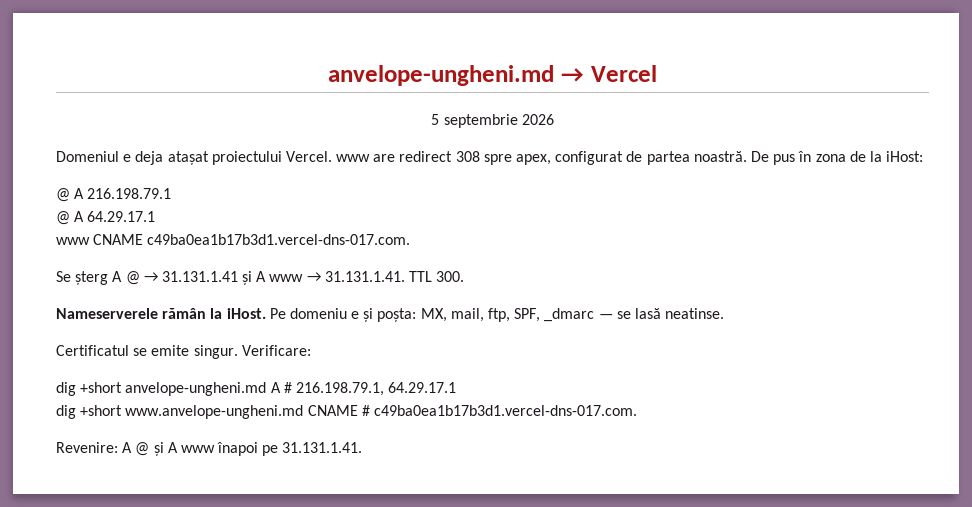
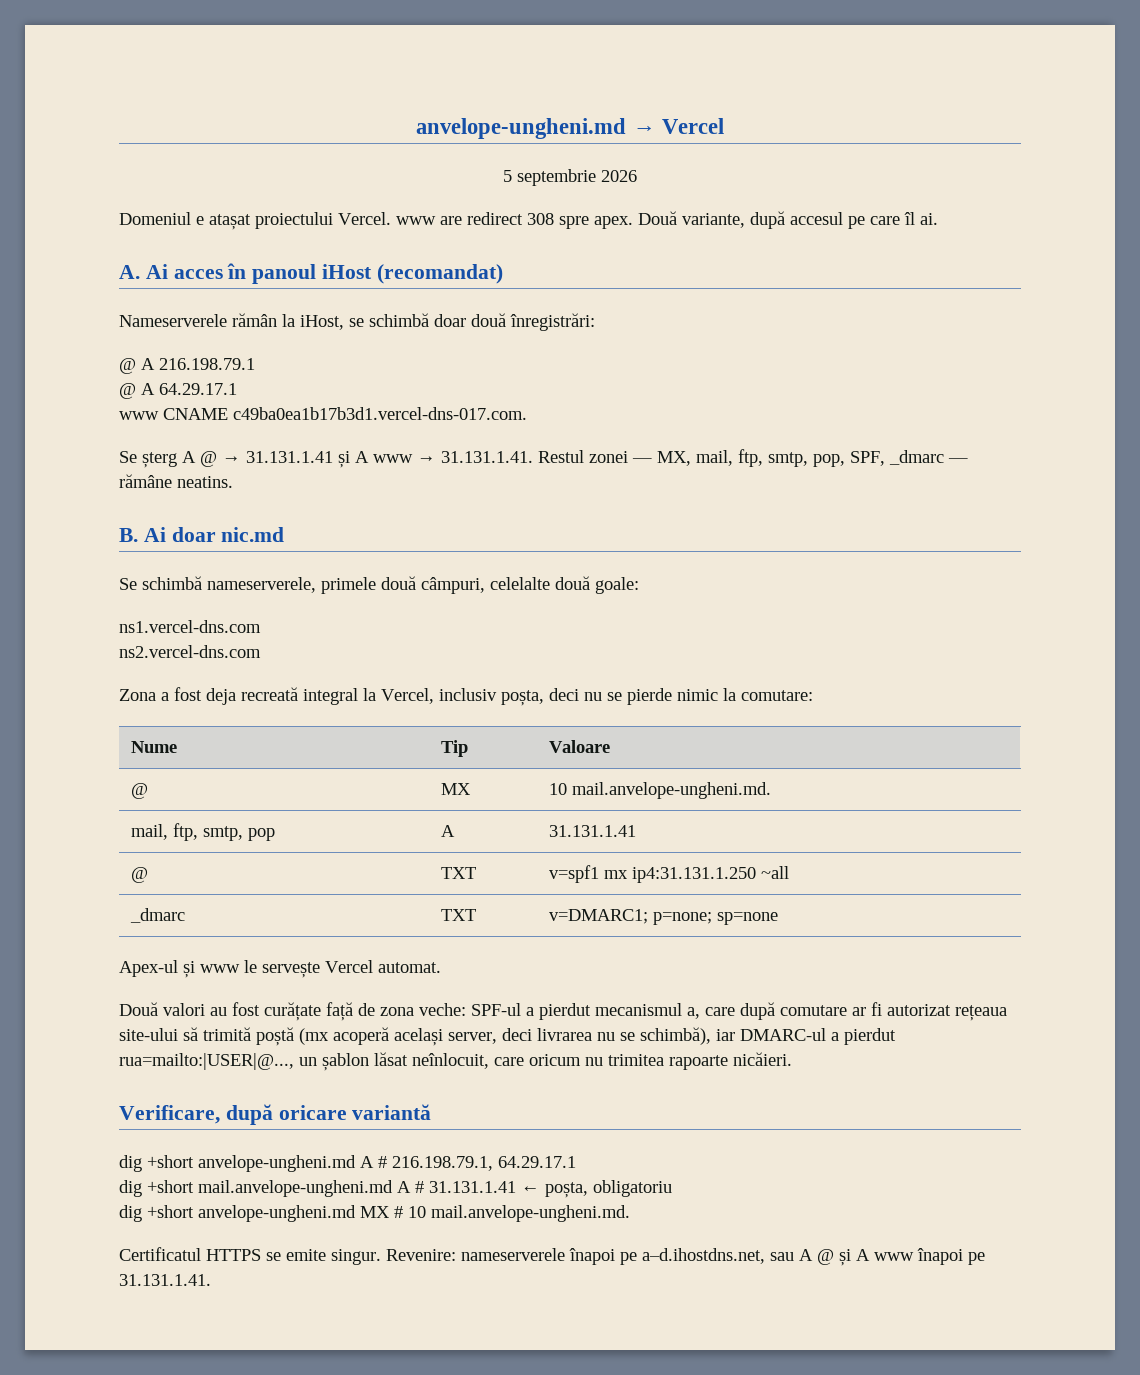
- Domeniul e deja atașat proiectului Vercel. www are redirect 308 spre apex, configurat de partea noastră. De pus în zona de la iHost:
+ Domeniul e atașat proiectului Vercel. www are redirect 308 spre apex. Două variante, după accesul pe care îl ai.
+ A. Ai acces în panoul iHost (recomandat)
+ Nameserverele rămân la iHost, se schimbă doar două înregistrări:
- Se șterg A @ → 31.131.1.41 și A www → 31.131.1.41. TTL 300.
- Nameserverele rămân la iHost. Pe domeniu e și poșta: MX, mail, ftp, SPF, _dmarc — se lasă neatinse.
- Certificatul se emite singur. Verificare:
+ Se șterg A @ → 31.131.1.41 și A www → 31.131.1.41. Restul zonei — MX, mail, ftp, smtp, pop, SPF, _dmarc — rămâne neatins.
+ B. Ai doar nic.md
+ Se schimbă nameserverele, primele două câmpuri, celelalte două goale:
+ ns1.vercel-dns.com
+ ns2.vercel-dns.com
+ Zona a fost deja recreată integral la Vercel, inclusiv poșta, deci nu se pierde nimic la comutare:
+ Nume | Tip | Valoare
+ @ | MX | 10 mail.anvelope-ungheni.md.
+ mail, ftp, smtp, pop | A | 31.131.1.41
+ @ | TXT | v=spf1 mx ip4:31.131.1.250 ~all
+ _dmarc | TXT | v=DMARC1; p=none; sp=none
+ Apex-ul și www le servește Vercel automat.
+ Două valori au fost curățate față de zona veche: SPF-ul a pierdut mecanismul a, care după comutare ar fi autorizat rețeaua site-ului să trimită poștă (mx acoperă același server, deci livrarea nu se schimbă), iar DMARC-ul a pierdut rua=mailto:|USER|@..., un șablon lăsat neînlocuit, care oricum nu trimitea rapoarte nicăieri.
+ Verificare, după oricare variantă
- dig +short www.anvelope-ungheni.md CNAME # c49ba0ea1b17b3d1.vercel-dns-017.com.
- Revenire: A @ și A www înapoi pe 31.131.1.41.
+ dig +short mail.anvelope-ungheni.md A # 31.131.1.41 ← poșta, obligatoriu
+ dig +short anvelope-ungheni.md MX # 10 mail.anvelope-ungheni.md.
+ Certificatul HTTPS se emite singur. Revenire: nameserverele înapoi pe a–d.ihostdns.net, sau A @ și A www înapoi pe 31.131.1.41.

